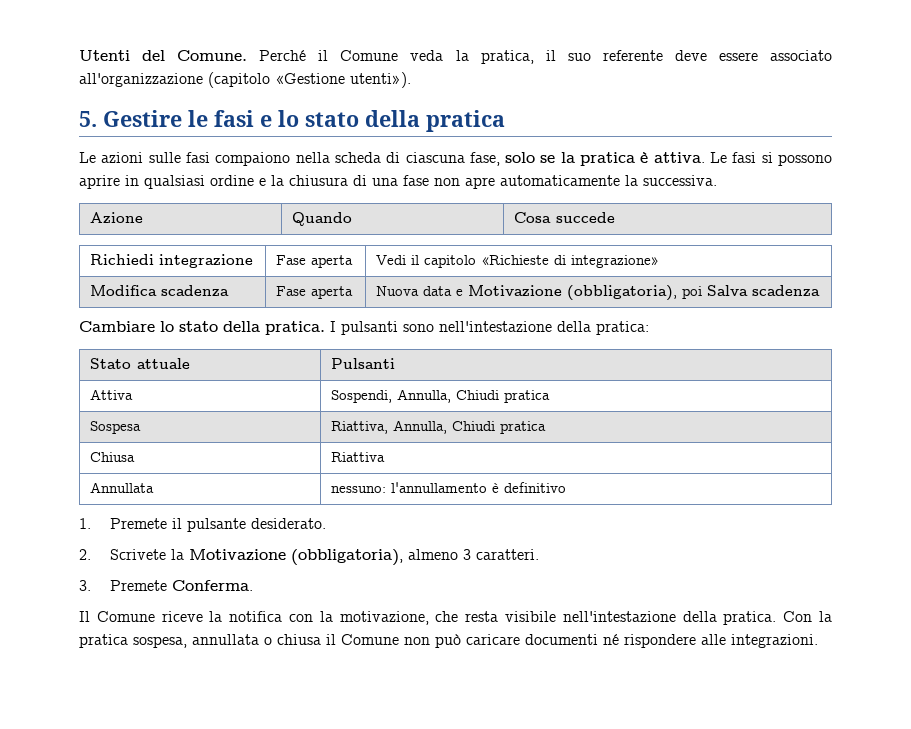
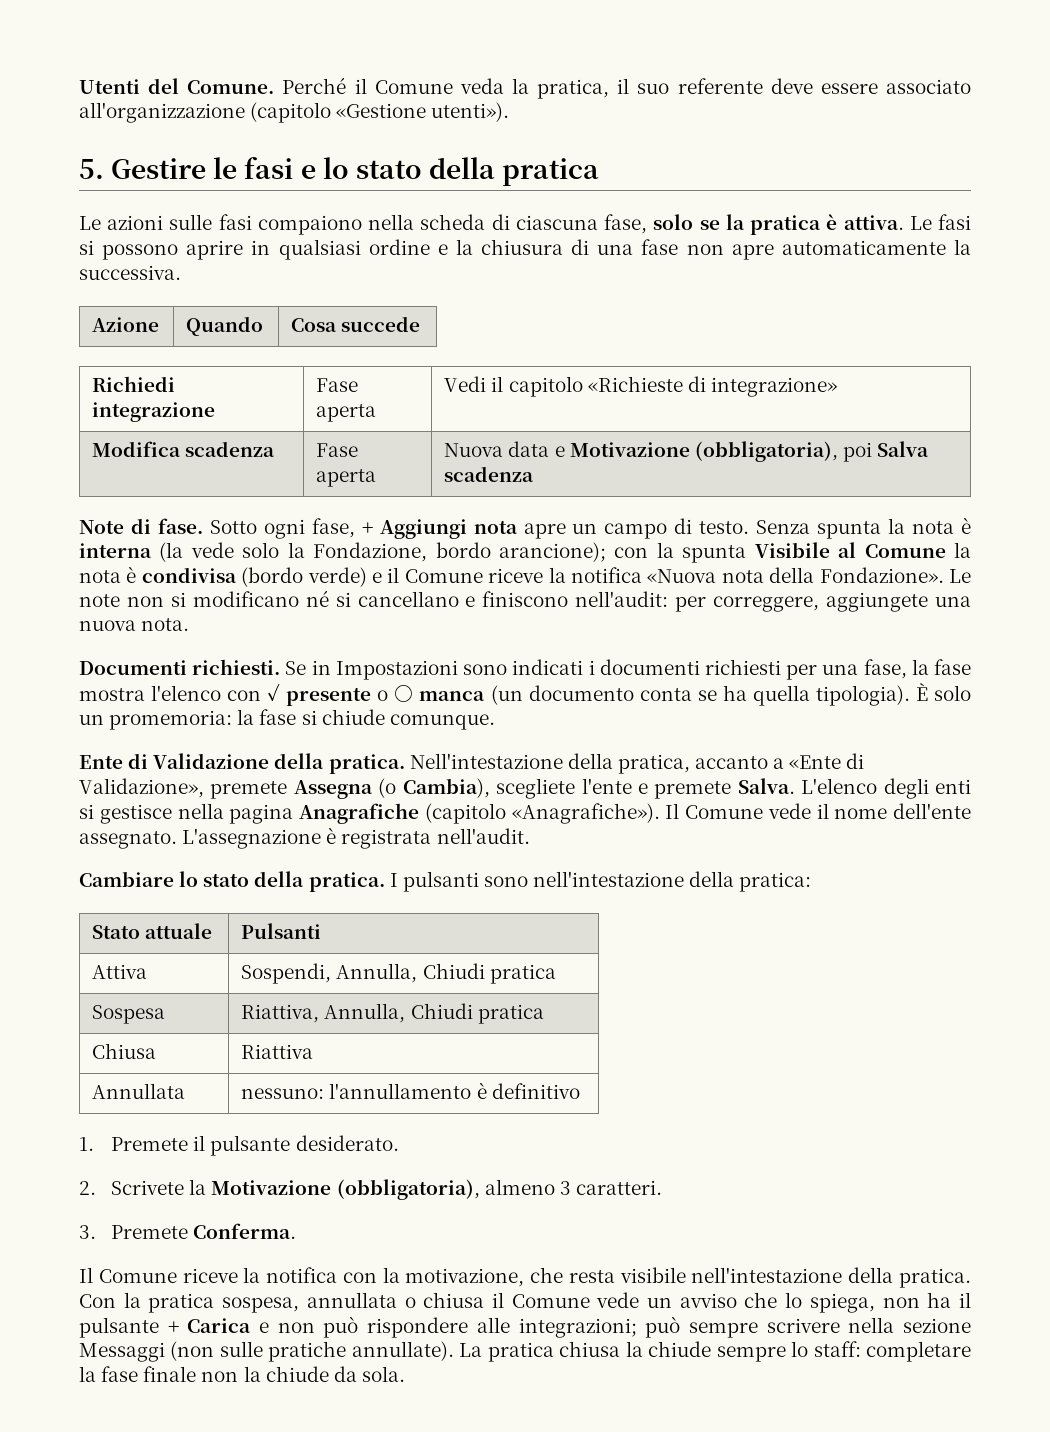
+ Note di fase. Sotto ogni fase, + Aggiungi nota apre un campo di testo. Senza spunta la nota è interna (la vede solo la Fondazione, bordo arancione); con la spunta Visibile al Comune la nota è condivisa (bordo verde) e il Comune riceve la notifica «Nuova nota della Fondazione». Le note non si modificano né si cancellano e finiscono nell'audit: per correggere, aggiungete una nuova nota.
+ Documenti richiesti. Se in Impostazioni sono indicati i documenti richiesti per una fase, la fase mostra l'elenco con ✓ presente o ○ manca (un documento conta se ha quella tipologia). È solo un promemoria: la fase si chiude comunque.
+ Ente di Validazione della pratica. Nell'intestazione della pratica, accanto a «Ente di Validazione», premete Assegna (o Cambia), scegliete l'ente e premete Salva. L'elenco degli enti si gestisce nella pagina Anagrafiche (capitolo «Anagrafiche»). Il Comune vede il nome dell'ente assegnato. L'assegnazione è registrata nell'audit.
- Con la pratica sospesa, annullata o chiusa il Comune non può caricare documenti né rispondere alle integrazioni.
+ Con la pratica sospesa, annullata o chiusa il Comune vede un avviso che lo spiega, non ha il pulsante + Carica e non può rispondere alle integrazioni; può sempre scrivere nella sezione Messaggi (non sulle pratiche annullate). La pratica chiusa la chiude sempre lo staff: completare la fase finale non la chiude da sola.

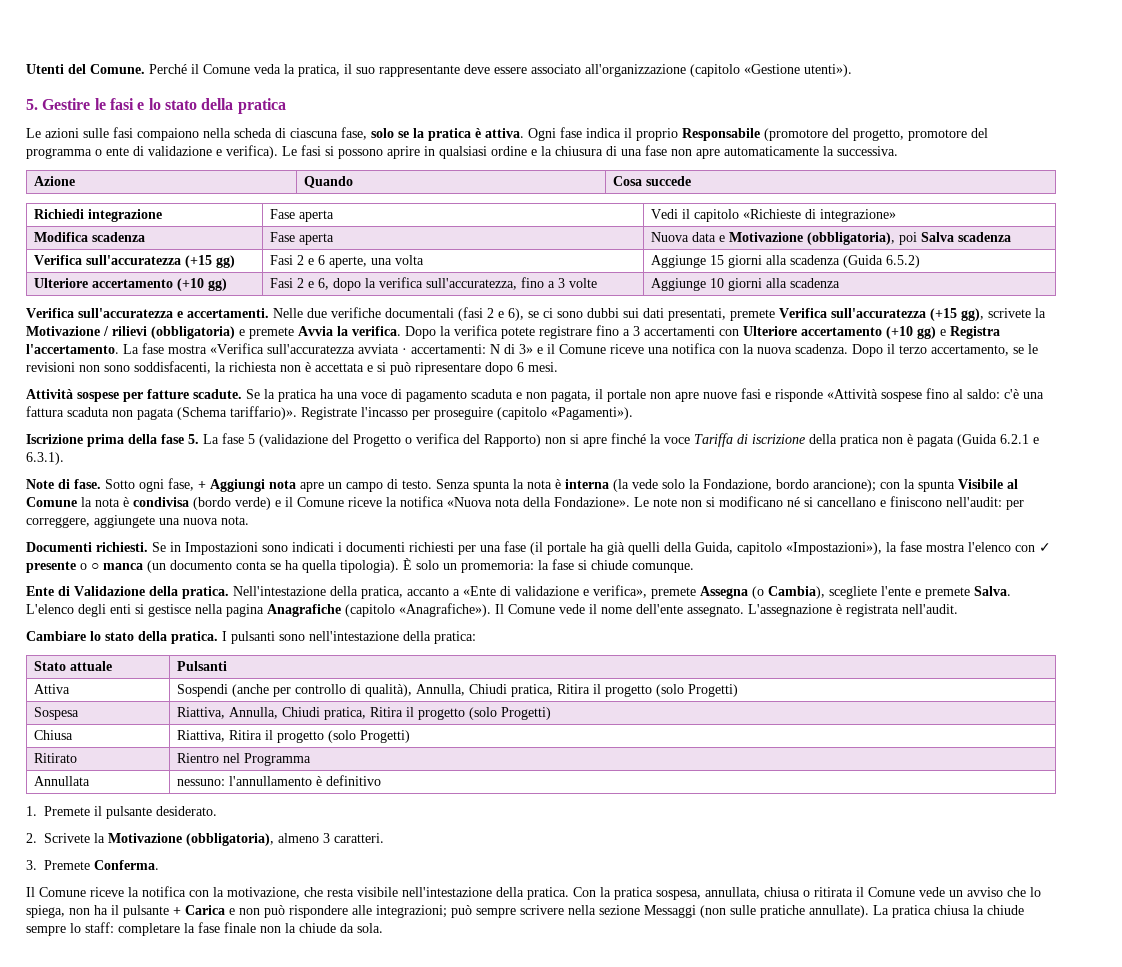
- Perché il Comune veda la pratica, il suo referente deve essere associato all'organizzazione (capitolo «Gestione utenti»).
+ Perché il Comune veda la pratica, il suo rappresentante deve essere associato all'organizzazione (capitolo «Gestione utenti»).
+ Ogni fase indica il proprio Responsabile (promotore del progetto, promotore del programma o ente di validazione e verifica).
+ Verifica sull'accuratezza (+15 gg) | Fasi 2 e 6 aperte, una volta | Aggiunge 15 giorni alla scadenza (Guida 6.5.2)
+ Ulteriore accertamento (+10 gg) | Fasi 2 e 6, dopo la verifica sull'accuratezza, fino a 3 volte | Aggiunge 10 giorni alla scadenza
+ Verifica sull'accuratezza e accertamenti. Nelle due verifiche documentali (fasi 2 e 6), se ci sono dubbi sui dati presentati, premete Verifica sull'accuratezza (+15 gg), scrivete la Motivazione / rilievi (obbligatoria) e premete Avvia la verifica. Dopo la verifica potete registrare fino a 3 accertamenti con Ulteriore accertamento (+10 gg) e Registra l'accertamento. La fase mostra «Verifica sull'accuratezza avviata · accertamenti: N di 3» e il Comune riceve una notifica con la nuova scadenza. Dopo il terzo accertamento, se le revisioni non sono soddisfacenti, la richiesta non è accettata e si può ripresentare dopo 6 mesi.
+ Attività sospese per fatture scadute. Se la pratica ha una voce di pagamento scaduta e non pagata, il portale non apre nuove fasi e risponde «Attività sospese fino al saldo: c'è una fattura scaduta non pagata (Schema tariffario)». Registrate l'incasso per proseguire (capitolo «Pagamenti»).
+ Iscrizione prima della fase 5. La fase 5 (validazione del Progetto o verifica del Rapporto) non si apre finché la voce Tariffa di iscrizione della pratica non è pagata (Guida 6.2.1 e 6.3.1).
- Se in Impostazioni sono indicati i documenti richiesti per una fase, la fase mostra l'elenco con ✓ presente o ○ manca (un documento conta se ha quella tipologia).
+ Se in Impostazioni sono indicati i documenti richiesti per una fase (il portale ha già quelli della Guida, capitolo «Impostazioni»), la fase mostra l'elenco con ✓ presente o ○ manca (un documento conta se ha quella tipologia).
- Nell'intestazione della pratica, accanto a «Ente di Validazione», premete Assegna (o Cambia), scegliete l'ente e premete Salva.
+ Nell'intestazione della pratica, accanto a «Ente di validazione e verifica», premete Assegna (o Cambia), scegliete l'ente e premete Salva.
- Attiva | Sospendi, Annulla, Chiudi pratica
- Sospesa | Riattiva, Annulla, Chiudi pratica
- Chiusa | Riattiva
+ Attiva | Sospendi (anche per controllo di qualità), Annulla, Chiudi pratica, Ritira il progetto (solo Progetti)
+ Sospesa | Riattiva, Annulla, Chiudi pratica, Ritira il progetto (solo Progetti)
+ Chiusa | Riattiva, Ritira il progetto (solo Progetti)
+ Ritirato | Rientro nel Programma
- Con la pratica sospesa, annullata o chiusa il Comune vede un avviso che lo spiega, non ha il pulsante + Carica e non può rispondere alle integrazioni; può sempre scrivere nella sezione Messaggi (non sulle pratiche annullate).
+ Con la pratica sospesa, annullata, chiusa o ritirata il Comune vede un avviso che lo spiega, non ha il pulsante + Carica e non può rispondere alle integrazioni; può sempre scrivere nella sezione Messaggi (non sulle pratiche annullate).

